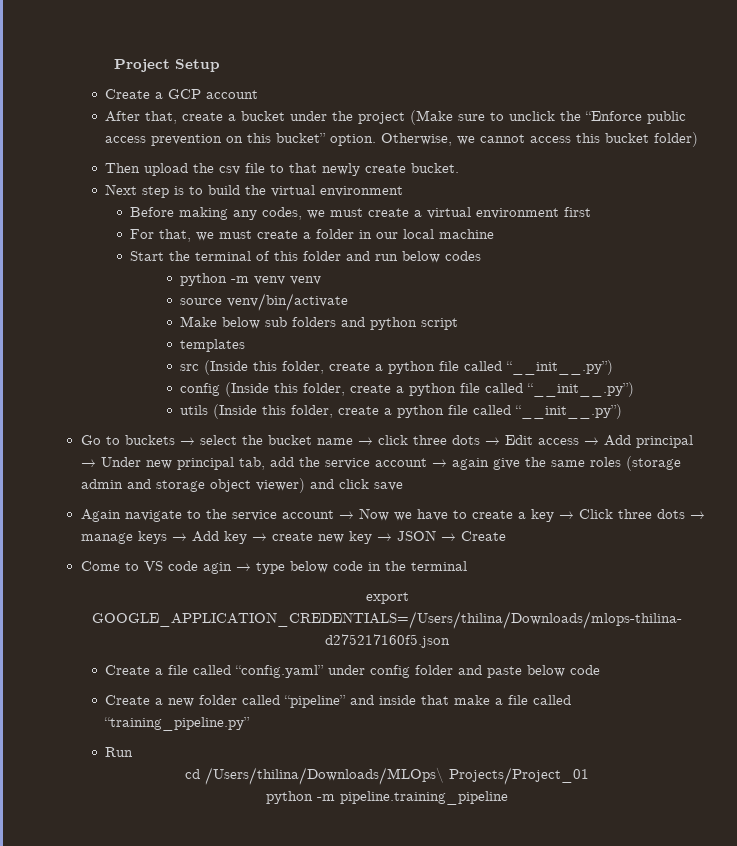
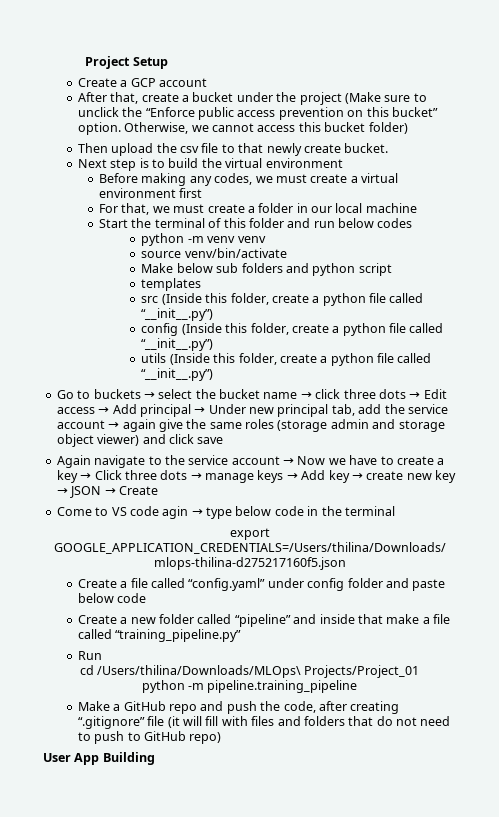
+ Make a GitHub repo and push the code, after creating “.gitignore” file (it will fill with files and folders that do not need to push to GitHub repo)
+ User App Building

